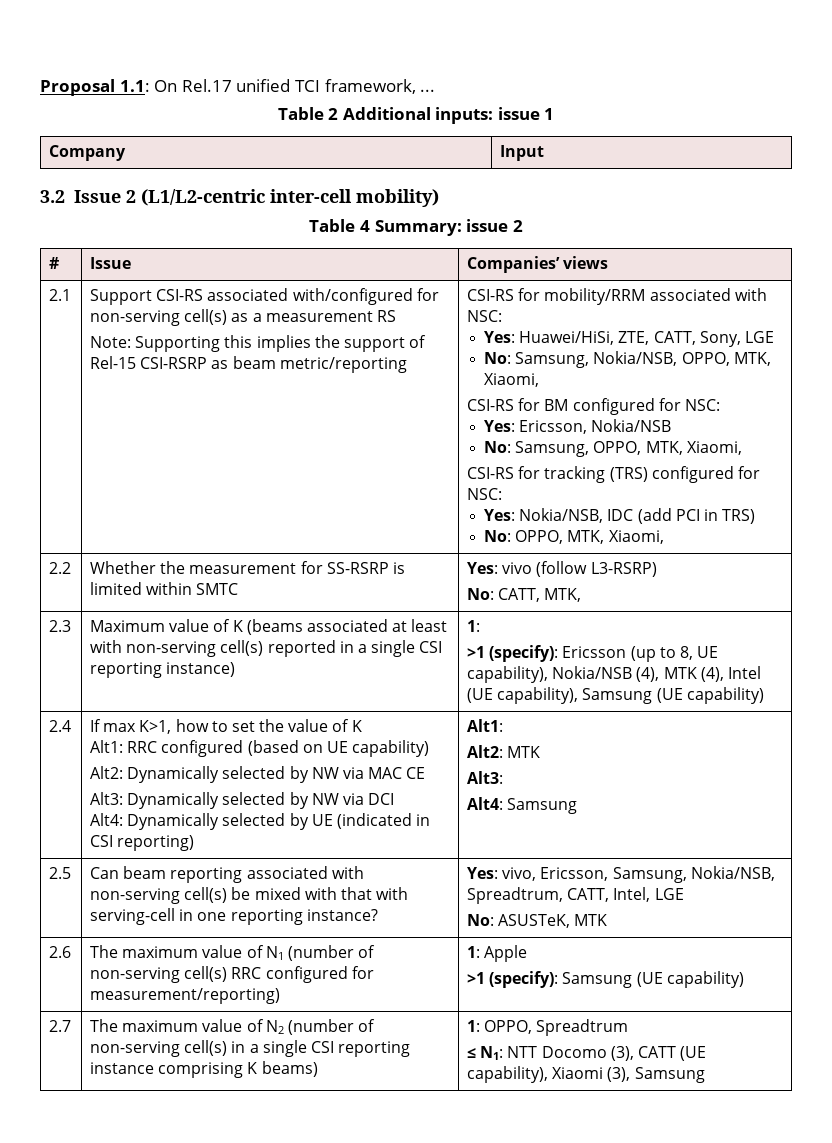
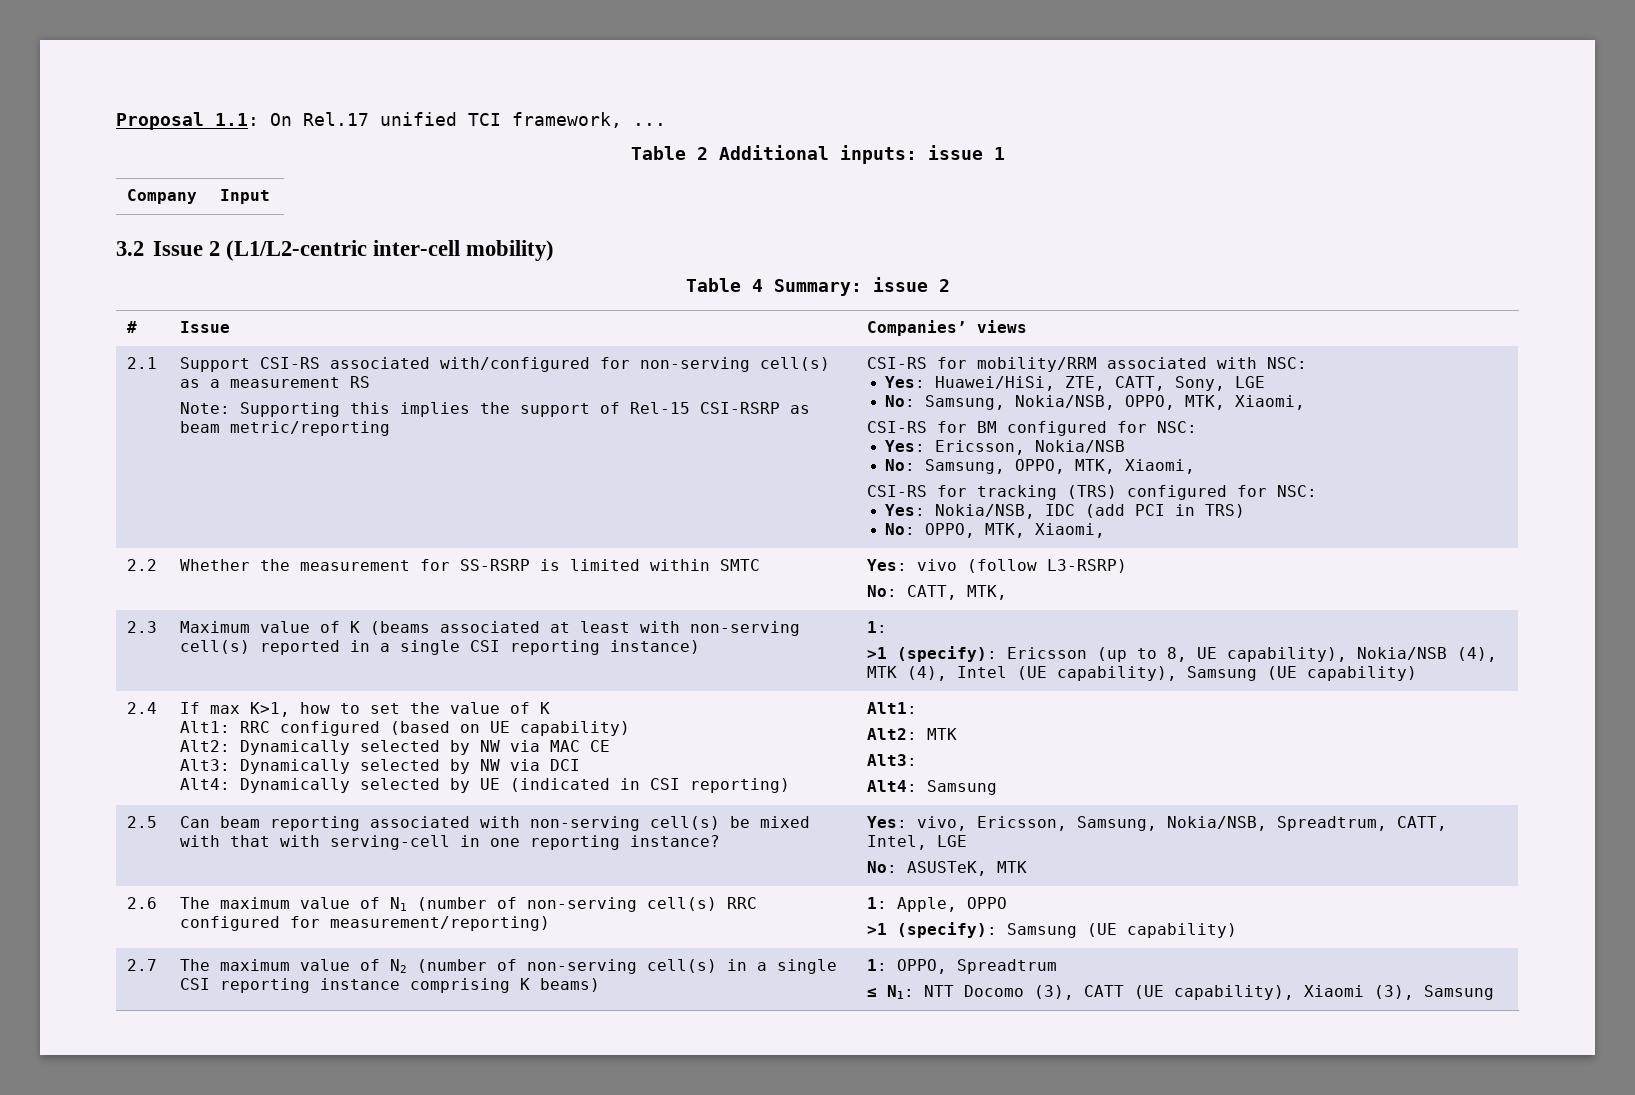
- 2.6 | The maximum value of N1 (number of non-serving cell(s) RRC configured for measurement/reporting) | 1: Apple
+ 2.6 | The maximum value of N1 (number of non-serving cell(s) RRC configured for measurement/reporting) | 1: Apple, OPPO

